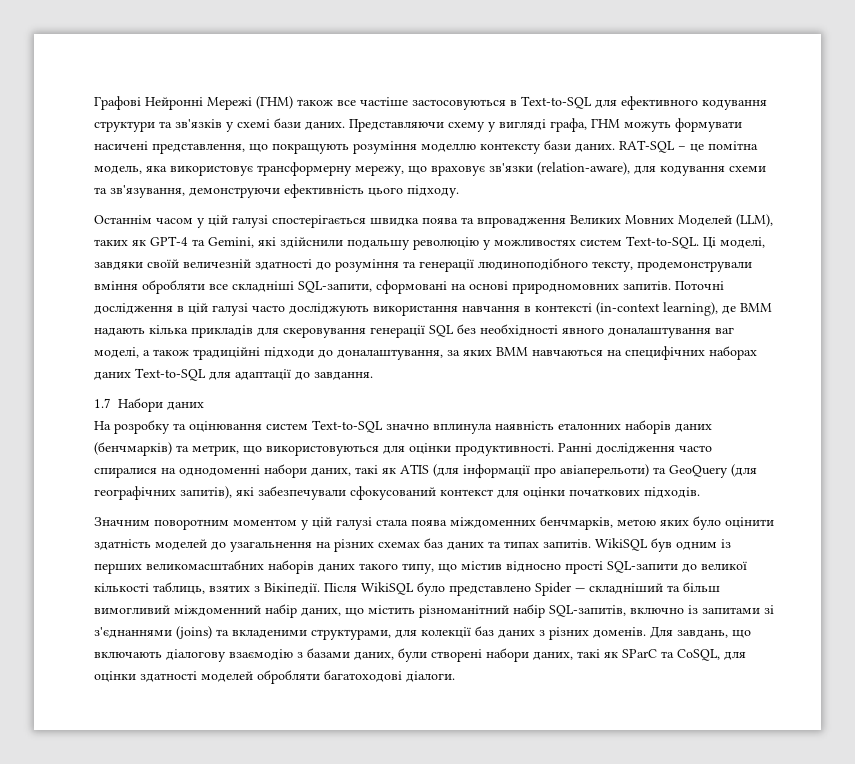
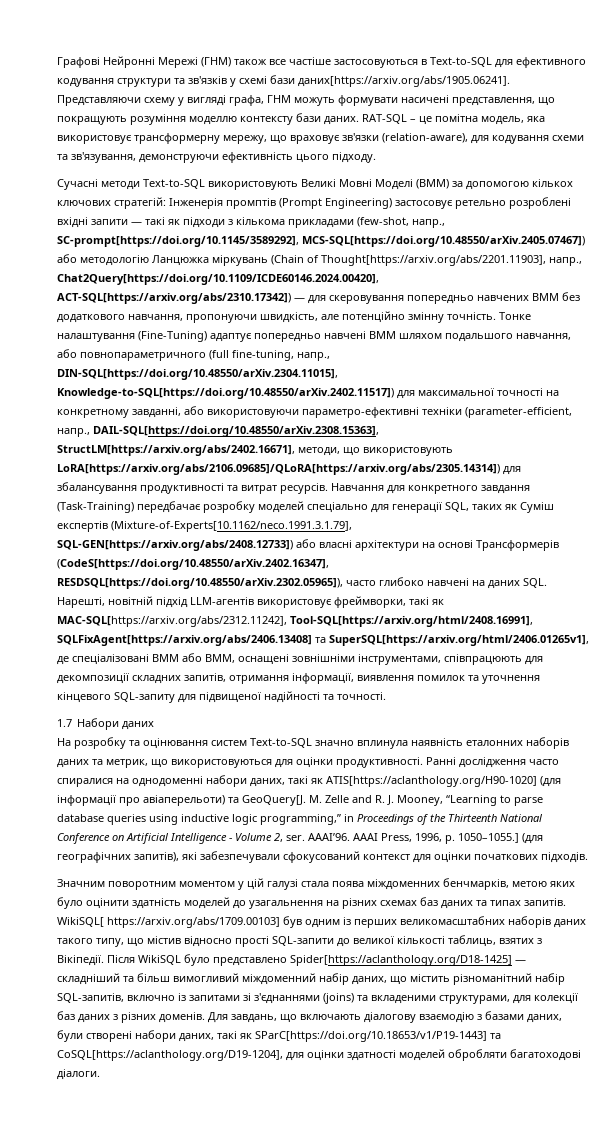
- Графові Нейронні Мережі (ГНМ) також все частіше застосовуються в Text-to-SQL для ефективного кодування структури та зв'язків у схемі бази даних. Представляючи схему у вигляді графа, ГНМ можуть формувати насичені представлення, що покращують розуміння моделлю контексту бази даних.
+ Графові Нейронні Мережі (ГНМ) також все частіше застосовуються в Text-to-SQL для ефективного кодування структури та зв'язків у схемі бази даних[https://arxiv.org/abs/1905.06241]. Представляючи схему у вигляді графа, ГНМ можуть формувати насичені представлення, що покращують розуміння моделлю контексту бази даних.
- Останнім часом у цій галузі спостерігається швидка поява та впровадження Великих Мовних Моделей (LLM), таких як GPT-4 та Gemini, які здійснили подальшу революцію у можливостях систем Text-to-SQL. Ці моделі, завдяки своїй величезній здатності до розуміння та генерації людиноподібного тексту, продемонстрували вміння обробляти все складніші SQL-запити, сформовані на основі природномовних запитів. Поточні дослідження в цій галузі часто досліджують використання навчання в контексті (in-context learning), де ВММ надають кілька прикладів для скеровування генерації SQL без необхідності явного доналаштування ваг моделі, а також традиційні підходи до доналаштування, за яких ВММ навчаються на специфічних наборах даних Text-to-SQL для адаптації до завдання.
+ Сучасні методи Text-to-SQL використовують Великі Мовні Моделі (ВММ) за допомогою кількох ключових стратегій: Інженерія промптів (Prompt Engineering) застосовує ретельно розроблені вхідні запити — такі як підходи з кількома прикладами (few-shot, напр., SC-prompt[https://doi.org/10.1145/3589292], MCS-SQL[https://doi.org/10.48550/arXiv.2405.07467]) або методологію Ланцюжка міркувань (Chain of Thought[https://arxiv.org/abs/2201.11903], напр., Chat2Query[https://doi.org/10.1109/ICDE60146.2024.00420], ACT-SQL[https://arxiv.org/abs/2310.17342]) — для скеровування попередньо навчених ВММ без додаткового навчання, пропонуючи швидкість, але потенційно змінну точність. Тонке налаштування (Fine-Tuning) адаптує попередньо навчені ВММ шляхом подальшого навчання, або повнопараметричного (full fine-tuning, напр., DIN-SQL[https://doi.org/10.48550/arXiv.2304.11015], Knowledge-to-SQL[https://doi.org/10.48550/arXiv.2402.11517]) для максимальної точності на конкретному завданні, або використовуючи параметро-ефективні техніки (parameter-efficient, напр., DAIL-SQL[https://doi.org/10.48550/arXiv.2308.15363], StructLM[https://arxiv.org/abs/2402.16671], методи, що використовують LoRA[https://arxiv.org/abs/2106.09685]/QLoRA[https://arxiv.org/abs/2305.14314]) для збалансування продуктивності та витрат ресурсів. Навчання для конкретного завдання (Task-Training) передбачає розробку моделей спеціально для генерації SQL, таких як Суміш експертів (Mixture-of-Experts[10.1162/neco.1991.3.1.79], SQL-GEN[https://arxiv.org/abs/2408.12733]) або власні архітектури на основі Трансформерів (CodeS[https://doi.org/10.48550/arXiv.2402.16347], RESDSQL[https://doi.org/10.48550/arXiv.2302.05965]), часто глибоко навчені на даних SQL. Нарешті, новітній підхід LLM-агентів використовує фреймворки, такі як MAC-SQL[https://arxiv.org/abs/2312.11242], Tool-SQL[https://arxiv.org/html/2408.16991], SQLFixAgent[https://arxiv.org/abs/2406.13408] та SuperSQL[https://arxiv.org/html/2406.01265v1], де спеціалізовані ВММ або ВММ, оснащені зовнішніми інструментами, співпрацюють для декомпозиції складних запитів, отримання інформації, виявлення помилок та уточнення кінцевого SQL-запиту для підвищеної надійності та точності.
- На розробку та оцінювання систем Text-to-SQL значно вплинула наявність еталонних наборів даних (бенчмарків) та метрик, що використовуються для оцінки продуктивності.
+ На розробку та оцінювання систем Text-to-SQL значно вплинула наявність еталонних наборів даних та метрик, що використовуються для оцінки продуктивності.
- Ранні дослідження часто спиралися на однодоменні набори даних, такі як ATIS (для інформації про авіаперельоти) та GeoQuery (для географічних запитів), які забезпечували сфокусований контекст для оцінки початкових підходів.
+ Ранні дослідження часто спиралися на однодоменні набори даних, такі як ATIS[https://aclanthology.org/H90-1020] (для інформації про авіаперельоти) та GeoQuery[J. M. Zelle and R. J. Mooney, “Learning to parse database queries using inductive logic programming,” in Proceedings of the Thirteenth National Conference on Artificial Intelligence - Volume 2, ser. AAAI’96. AAAI Press, 1996, p. 1050–1055.] (для географічних запитів), які забезпечували сфокусований контекст для оцінки початкових підходів.
- WikiSQL був одним із перших великомасштабних наборів даних такого типу, що містив відносно прості SQL-запити до великої кількості таблиць, взятих з Вікіпедії.
+ WikiSQL[ https://arxiv.org/abs/1709.00103] був одним із перших великомасштабних наборів даних такого типу, що містив відносно прості SQL-запити до великої кількості таблиць, взятих з Вікіпедії.
- Після WikiSQL було представлено Spider — складніший та більш вимогливий міждоменний набір даних, що містить різноманітний набір SQL-запитів, включно із запитами зі з'єднаннями (joins) та вкладеними структурами, для колекції баз даних з різних доменів.
+ Після WikiSQL було представлено Spider[https://aclanthology.org/D18-1425] — складніший та більш вимогливий міждоменний набір даних, що містить різноманітний набір SQL-запитів, включно із запитами зі з'єднаннями (joins) та вкладеними структурами, для колекції баз даних з різних доменів.
- Для завдань, що включають діалогову взаємодію з базами даних, були створені набори даних, такі як SParC та CoSQL, для оцінки здатності моделей обробляти багатоходові діалоги.
+ Для завдань, що включають діалогову взаємодію з базами даних, були створені набори даних, такі як SParC[https://doi.org/10.18653/v1/P19-1443] та CoSQL[https://aclanthology.org/D19-1204], для оцінки здатності моделей обробляти багатоходові діалоги.

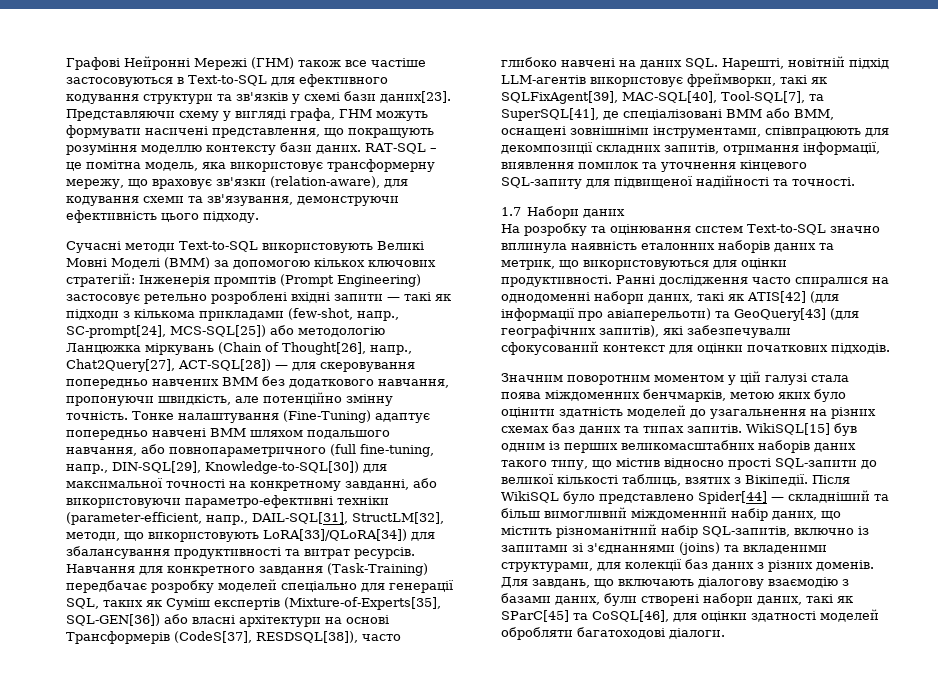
- Графові Нейронні Мережі (ГНМ) також все частіше застосовуються в Text-to-SQL для ефективного кодування структури та зв'язків у схемі бази даних[https://arxiv.org/abs/1905.06241]. Представляючи схему у вигляді графа, ГНМ можуть формувати насичені представлення, що покращують розуміння моделлю контексту бази даних.
+ Графові Нейронні Мережі (ГНМ) також все частіше застосовуються в Text-to-SQL для ефективного кодування структури та зв'язків у схемі бази даних[23]. Представляючи схему у вигляді графа, ГНМ можуть формувати насичені представлення, що покращують розуміння моделлю контексту бази даних.
- Сучасні методи Text-to-SQL використовують Великі Мовні Моделі (ВММ) за допомогою кількох ключових стратегій: Інженерія промптів (Prompt Engineering) застосовує ретельно розроблені вхідні запити — такі як підходи з кількома прикладами (few-shot, напр., SC-prompt[https://doi.org/10.1145/3589292], MCS-SQL[https://doi.org/10.48550/arXiv.2405.07467]) або методологію Ланцюжка міркувань (Chain of Thought[https://arxiv.org/abs/2201.11903], напр., Chat2Query[https://doi.org/10.1109/ICDE60146.2024.00420], ACT-SQL[https://arxiv.org/abs/2310.17342]) — для скеровування попередньо навчених ВММ без додаткового навчання, пропонуючи швидкість, але потенційно змінну точність.
+ Сучасні методи Text-to-SQL використовують Великі Мовні Моделі (ВММ) за допомогою кількох ключових стратегій: Інженерія промптів (Prompt Engineering) застосовує ретельно розроблені вхідні запити — такі як підходи з кількома прикладами (few-shot, напр., SC-prompt[24], MCS-SQL[25]) або методологію Ланцюжка міркувань (Chain of Thought[26], напр., Chat2Query[27], ACT-SQL[28]) — для скеровування попередньо навчених ВММ без додаткового навчання, пропонуючи швидкість, але потенційно змінну точність.
- Тонке налаштування (Fine-Tuning) адаптує попередньо навчені ВММ шляхом подальшого навчання, або повнопараметричного (full fine-tuning, напр., DIN-SQL[https://doi.org/10.48550/arXiv.2304.11015], Knowledge-to-SQL[https://doi.org/10.48550/arXiv.2402.11517]) для максимальної точності на конкретному завданні, або використовуючи параметро-ефективні техніки (parameter-efficient, напр., DAIL-SQL[https://doi.org/10.48550/arXiv.2308.15363], StructLM[https://arxiv.org/abs/2402.16671], методи, що використовують LoRA[https://arxiv.org/abs/2106.09685]/QLoRA[https://arxiv.org/abs/2305.14314]) для збалансування продуктивності та витрат ресурсів.
+ Тонке налаштування (Fine-Tuning) адаптує попередньо навчені ВММ шляхом подальшого навчання, або повнопараметричного (full fine-tuning, напр., DIN-SQL[29], Knowledge-to-SQL[30]) для максимальної точності на конкретному завданні, або використовуючи параметро-ефективні техніки (parameter-efficient, напр., DAIL-SQL[31], StructLM[32], методи, що використовують LoRA[33]/QLoRA[34]) для збалансування продуктивності та витрат ресурсів.
- Навчання для конкретного завдання (Task-Training) передбачає розробку моделей спеціально для генерації SQL, таких як Суміш експертів (Mixture-of-Experts[10.1162/neco.1991.3.1.79], SQL-GEN[https://arxiv.org/abs/2408.12733]) або власні архітектури на основі Трансформерів (CodeS[https://doi.org/10.48550/arXiv.2402.16347], RESDSQL[https://doi.org/10.48550/arXiv.2302.05965]), часто глибоко навчені на даних SQL. Нарешті, новітній підхід LLM-агентів використовує фреймворки, такі як MAC-SQL[https://arxiv.org/abs/2312.11242], Tool-SQL[https://arxiv.org/html/2408.16991], SQLFixAgent[https://arxiv.org/abs/2406.13408] та SuperSQL[https://arxiv.org/html/2406.01265v1], де спеціалізовані ВММ або ВММ, оснащені зовнішніми інструментами, співпрацюють для декомпозиції складних запитів, отримання інформації, виявлення помилок та уточнення кінцевого SQL-запиту для підвищеної надійності та точності.
+ Навчання для конкретного завдання (Task-Training) передбачає розробку моделей спеціально для генерації SQL, таких як Суміш експертів (Mixture-of-Experts[35], SQL-GEN[36]) або власні архітектури на основі Трансформерів (CodeS[37], RESDSQL[38]), часто глибоко навчені на даних SQL. Нарешті, новітній підхід LLM-агентів використовує фреймворки, такі як SQLFixAgent[39], MAC-SQL[40], Tool-SQL[7], та SuperSQL[41], де спеціалізовані ВММ або ВММ, оснащені зовнішніми інструментами, співпрацюють для декомпозиції складних запитів, отримання інформації, виявлення помилок та уточнення кінцевого SQL-запиту для підвищеної надійності та точності.
- Ранні дослідження часто спиралися на однодоменні набори даних, такі як ATIS[https://aclanthology.org/H90-1020] (для інформації про авіаперельоти) та GeoQuery[J. M. Zelle and R. J. Mooney, “Learning to parse database queries using inductive logic programming,” in Proceedings of the Thirteenth National Conference on Artificial Intelligence - Volume 2, ser. AAAI’96. AAAI Press, 1996, p. 1050–1055.] (для географічних запитів), які забезпечували сфокусований контекст для оцінки початкових підходів.
+ Ранні дослідження часто спиралися на однодоменні набори даних, такі як ATIS[42] (для інформації про авіаперельоти) та GeoQuery[43] (для географічних запитів), які забезпечували сфокусований контекст для оцінки початкових підходів.
- WikiSQL[ https://arxiv.org/abs/1709.00103] був одним із перших великомасштабних наборів даних такого типу, що містив відносно прості SQL-запити до великої кількості таблиць, взятих з Вікіпедії.
+ WikiSQL[15] був одним із перших великомасштабних наборів даних такого типу, що містив відносно прості SQL-запити до великої кількості таблиць, взятих з Вікіпедії.
- Після WikiSQL було представлено Spider[https://aclanthology.org/D18-1425] — складніший та більш вимогливий міждоменний набір даних, що містить різноманітний набір SQL-запитів, включно із запитами зі з'єднаннями (joins) та вкладеними структурами, для колекції баз даних з різних доменів.
+ Після WikiSQL було представлено Spider[44] — складніший та більш вимогливий міждоменний набір даних, що містить різноманітний набір SQL-запитів, включно із запитами зі з'єднаннями (joins) та вкладеними структурами, для колекції баз даних з різних доменів.
- Для завдань, що включають діалогову взаємодію з базами даних, були створені набори даних, такі як SParC[https://doi.org/10.18653/v1/P19-1443] та CoSQL[https://aclanthology.org/D19-1204], для оцінки здатності моделей обробляти багатоходові діалоги.
+ Для завдань, що включають діалогову взаємодію з базами даних, були створені набори даних, такі як SParC[45] та CoSQL[46], для оцінки здатності моделей обробляти багатоходові діалоги.

